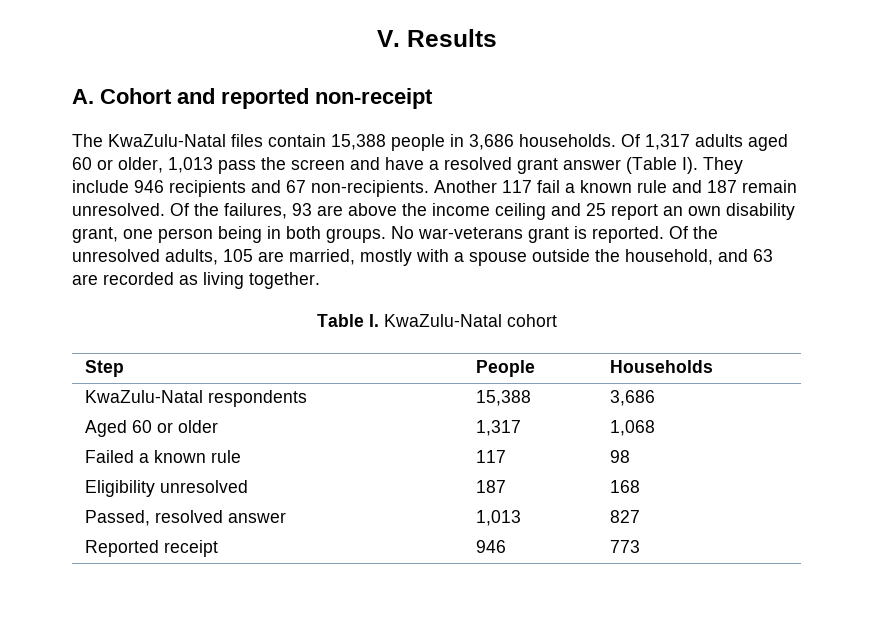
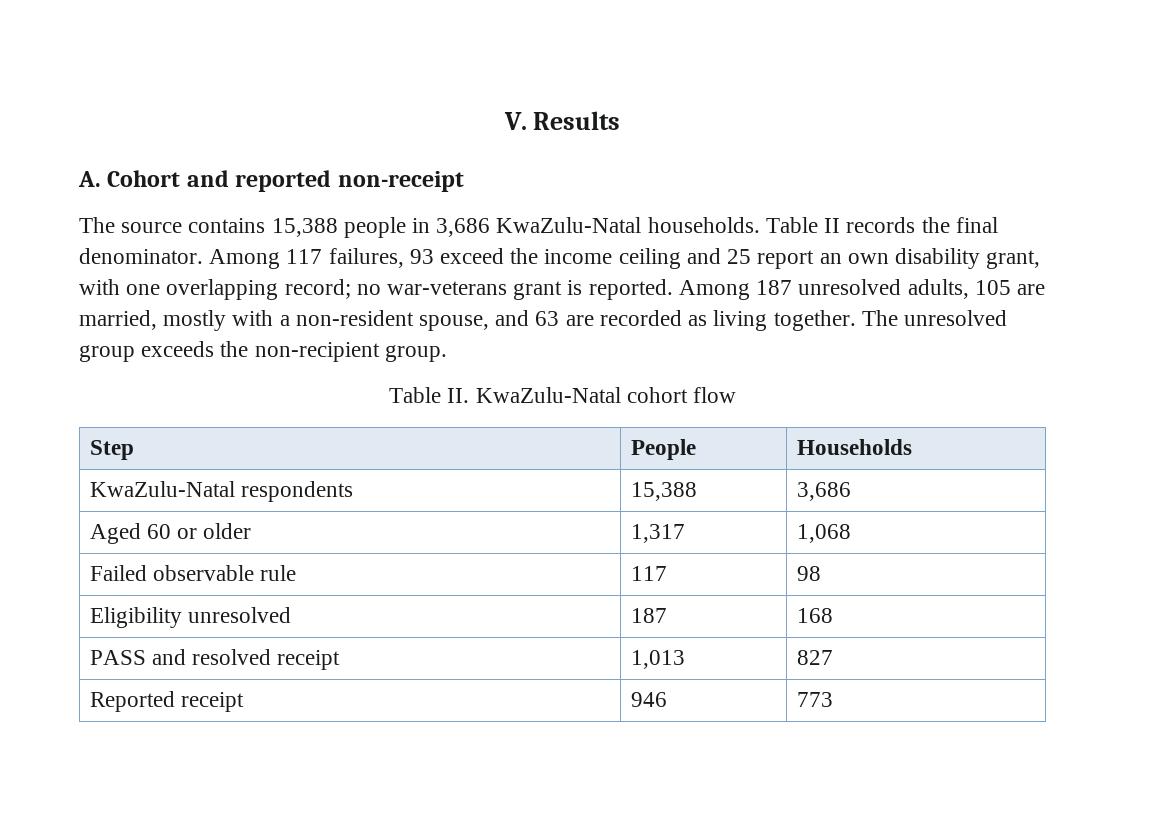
- The KwaZulu-Natal files contain 15,388 people in 3,686 households. Of 1,317 adults aged 60 or older, 1,013 pass the screen and have a resolved grant answer (Table I). They include 946 recipients and 67 non-recipients. Another 117 fail a known rule and 187 remain unresolved. Of the failures, 93 are above the income ceiling and 25 report an own disability grant, one person being in both groups. No war-veterans grant is reported.
+ The source contains 15,388 people in 3,686 KwaZulu-Natal households. Table II records the final denominator. Among 117 failures, 93 exceed the income ceiling and 25 report an own disability grant, with one overlapping record; no war-veterans grant is reported.
- Of the unresolved adults, 105 are married, mostly with a spouse outside the household, and 63 are recorded as living together.
- Table I. KwaZulu-Natal cohort
+ Among 187 unresolved adults, 105 are married, mostly with a non-resident spouse, and 63 are recorded as living together. The unresolved group exceeds the non-recipient group.
+ Table II. KwaZulu-Natal cohort flow
- Failed a known rule | 117 | 98
+ Failed observable rule | 117 | 98
- Passed, resolved answer | 1,013 | 827
+ PASS and resolved receipt | 1,013 | 827

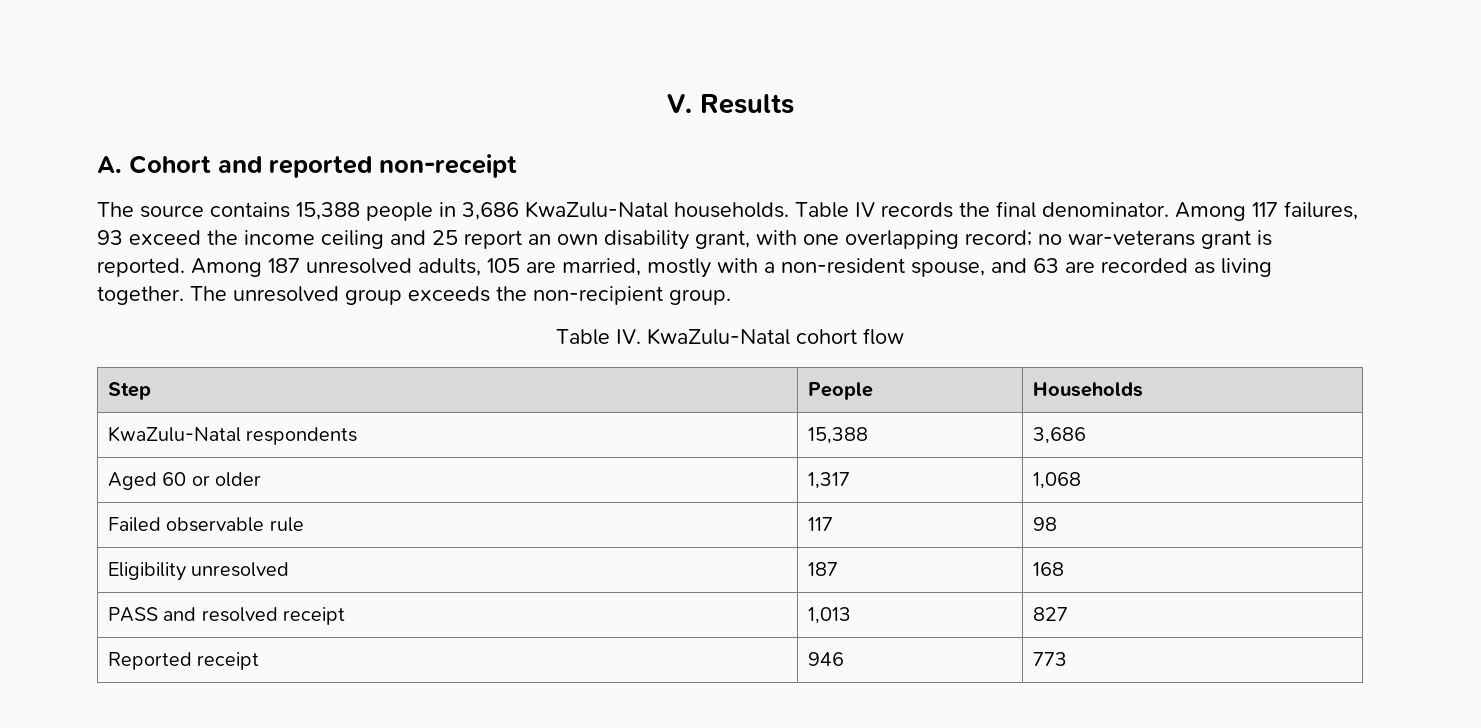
- Table II records the final denominator.
+ Table IV records the final denominator.
- Table II. KwaZulu-Natal cohort flow
+ Table IV. KwaZulu-Natal cohort flow

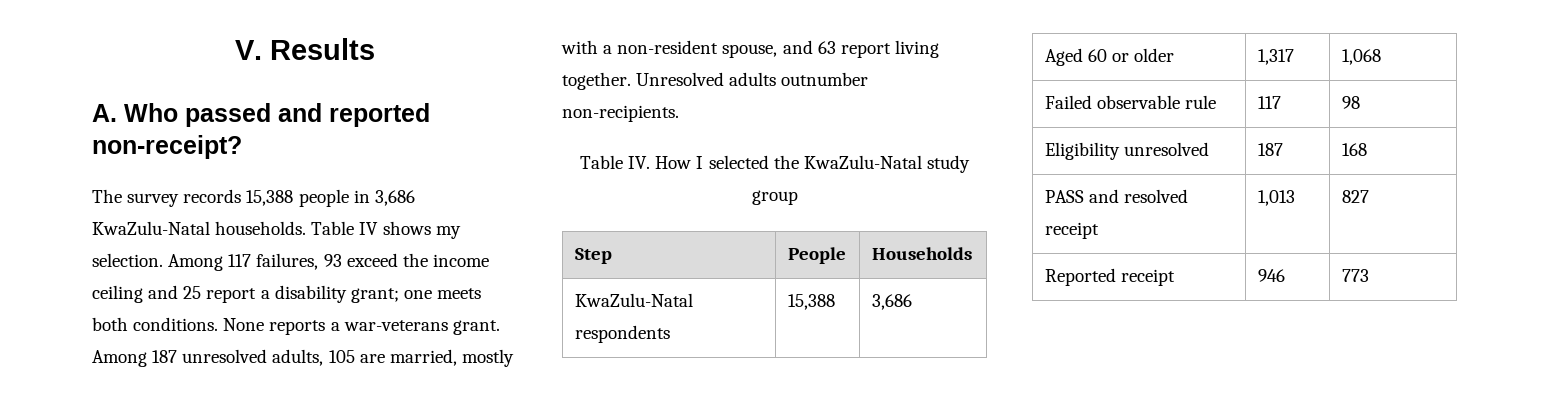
- A. Cohort and reported non-receipt
- The source contains 15,388 people in 3,686 KwaZulu-Natal households.
+ A. Who passed and reported non-receipt?
+ The survey records 15,388 people in 3,686 KwaZulu-Natal households.
- Table IV records the final denominator.
+ Table IV shows my selection.
- Among 117 failures, 93 exceed the income ceiling and 25 report an own disability grant, with one overlapping record; no war-veterans grant is reported.
+ Among 117 failures, 93 exceed the income ceiling and 25 report a disability grant; one meets both conditions. None reports a war-veterans grant.
- Among 187 unresolved adults, 105 are married, mostly with a non-resident spouse, and 63 are recorded as living together. The unresolved group exceeds the non-recipient group.
- Table IV. KwaZulu-Natal cohort flow
+ Among 187 unresolved adults, 105 are married, mostly with a non-resident spouse, and 63 report living together. Unresolved adults outnumber non-recipients.
+ Table IV. How I selected the KwaZulu-Natal study group

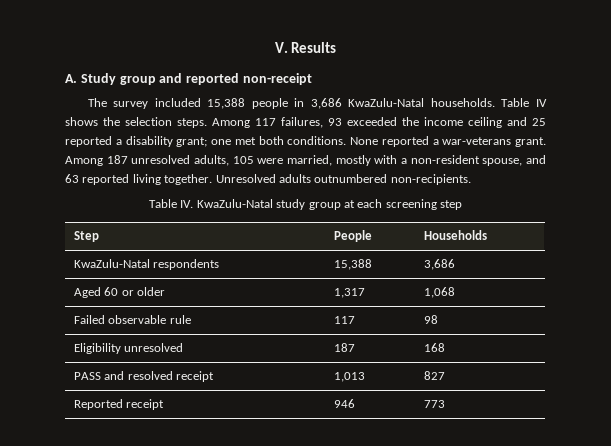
- A. Who passed and reported non-receipt?
+ A. Study group and reported non-receipt
- The survey records 15,388 people in 3,686 KwaZulu-Natal households.
+ The survey included 15,388 people in 3,686 KwaZulu-Natal households.
- Table IV shows my selection.
+ Table IV shows the selection steps.
- Among 117 failures, 93 exceed the income ceiling and 25 report a disability grant; one meets both conditions.
+ Among 117 failures, 93 exceeded the income ceiling and 25 reported a disability grant; one met both conditions.
- None reports a war-veterans grant.
+ None reported a war-veterans grant.
- Among 187 unresolved adults, 105 are married, mostly with a non-resident spouse, and 63 report living together.
+ Among 187 unresolved adults, 105 were married, mostly with a non-resident spouse, and 63 reported living together.
- Unresolved adults outnumber non-recipients.
+ Unresolved adults outnumbered non-recipients.
- Table IV. How I selected the KwaZulu-Natal study group
+ Table IV. KwaZulu-Natal study group at each screening step

